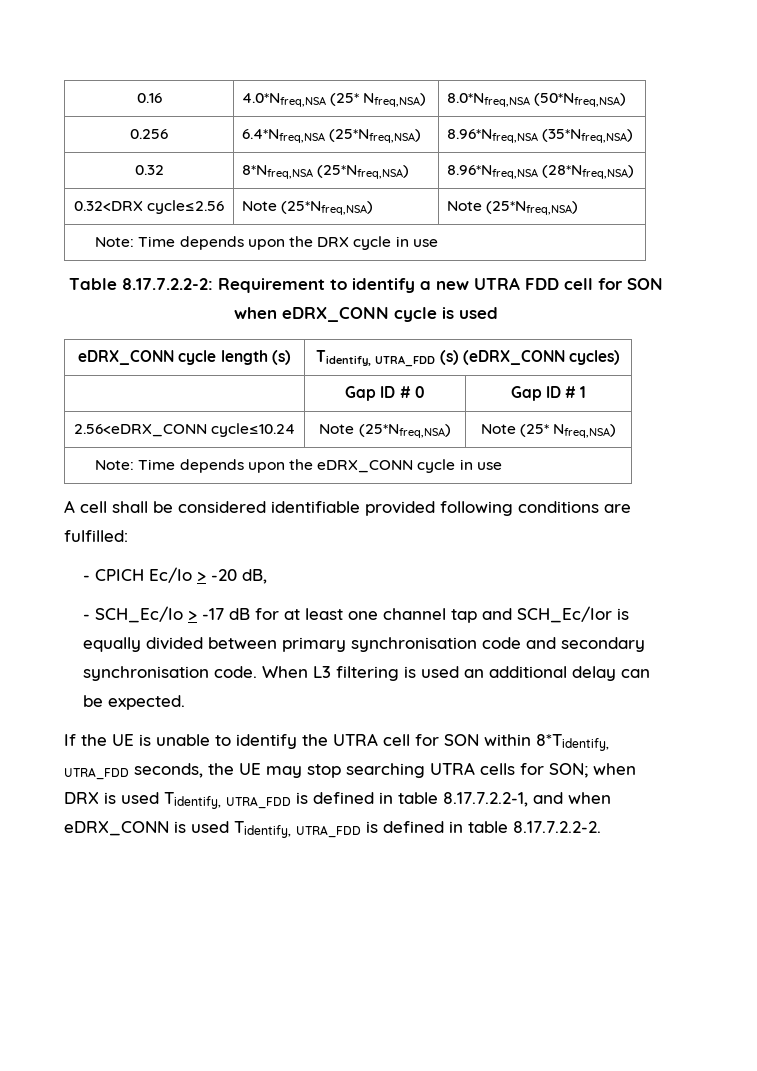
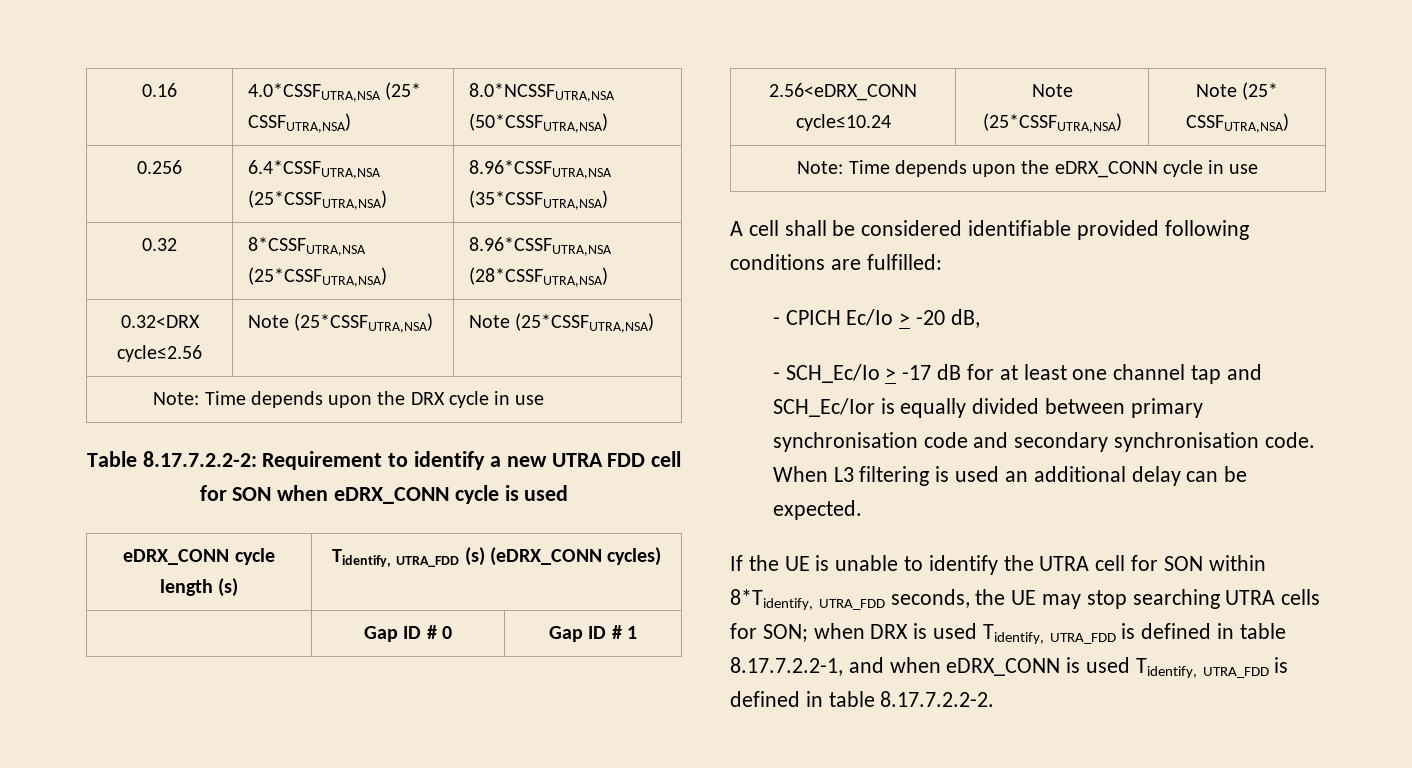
- 0.16 | 4.0*Nfreq,NSA (25* Nfreq,NSA) | 8.0*Nfreq,NSA (50*Nfreq,NSA)
- 0.256 | 6.4*Nfreq,NSA (25*Nfreq,NSA) | 8.96*Nfreq,NSA (35*Nfreq,NSA)
- 0.32 | 8*Nfreq,NSA (25*Nfreq,NSA) | 8.96*Nfreq,NSA (28*Nfreq,NSA)
+ 0.16 | 4.0*CSSFUTRA,NSA (25* CSSFUTRA,NSA) | 8.0*NCSSFUTRA,NSA (50*CSSFUTRA,NSA)
+ 0.256 | 6.4*CSSFUTRA,NSA (25*CSSFUTRA,NSA) | 8.96*CSSFUTRA,NSA (35*CSSFUTRA,NSA)
+ 0.32 | 8*CSSFUTRA,NSA (25*CSSFUTRA,NSA) | 8.96*CSSFUTRA,NSA (28*CSSFUTRA,NSA)
- 0.32<DRX cycle≤2.56 | Note (25*Nfreq,NSA) | Note (25*Nfreq,NSA)
+ 0.32<DRX cycle≤2.56 | Note (25*CSSFUTRA,NSA) | Note (25*CSSFUTRA,NSA)
- 2.56<eDRX_CONN cycle≤10.24 | Note (25*Nfreq,NSA) | Note (25* Nfreq,NSA)
+ 2.56<eDRX_CONN cycle≤10.24 | Note (25*CSSFUTRA,NSA) | Note (25* CSSFUTRA,NSA)

